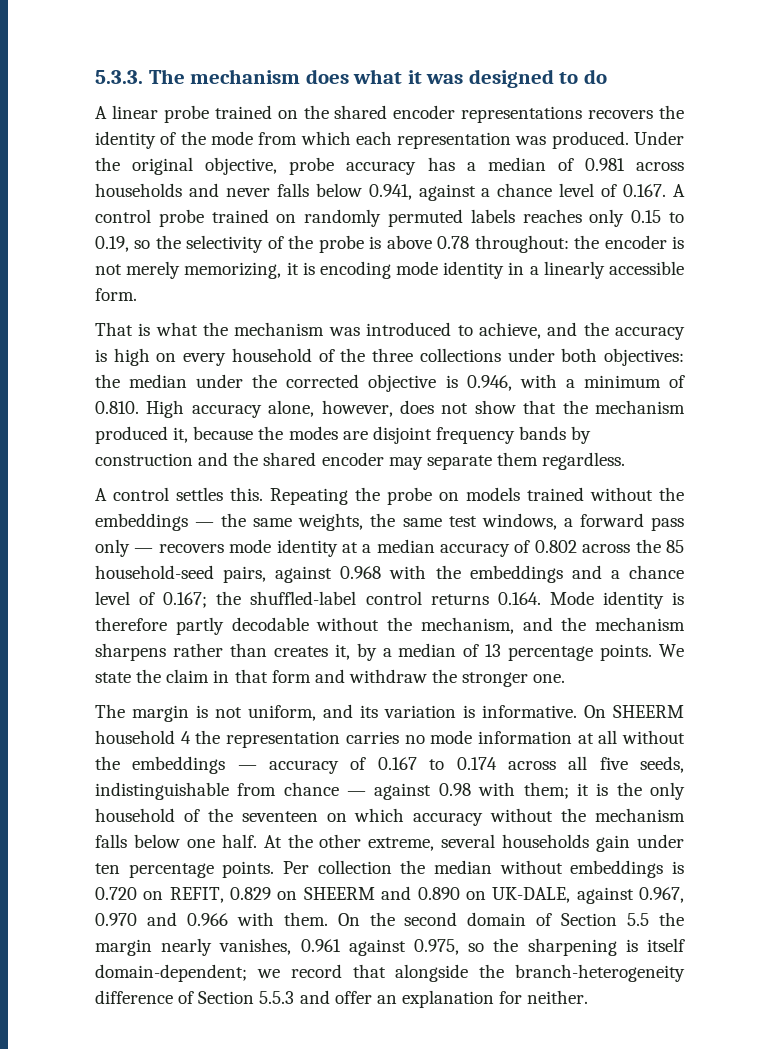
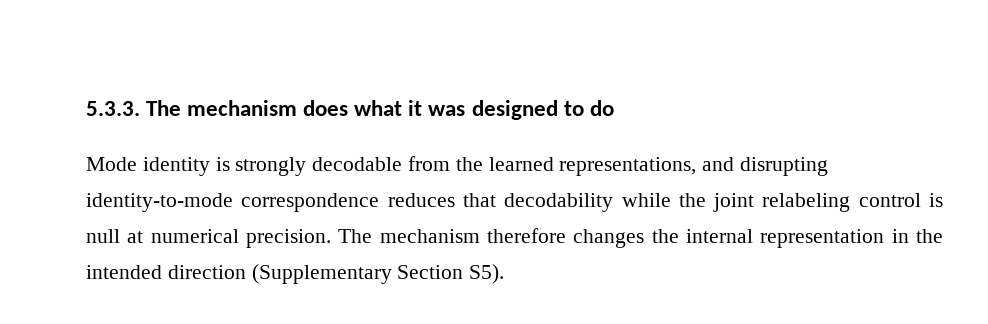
- A linear probe trained on the shared encoder representations recovers the identity of the mode from which each representation was produced. Under the original objective, probe accuracy has a median of 0.981 across households and never falls below 0.941, against a chance level of 0.167. A control probe trained on randomly permuted labels reaches only 0.15 to 0.19, so the selectivity of the probe is above 0.78 throughout: the encoder is not merely memorizing, it is encoding mode identity in a linearly accessible form.
- That is what the mechanism was introduced to achieve, and the accuracy is high on every household of the three collections under both objectives: the median under the corrected objective is 0.946, with a minimum of 0.810. High accuracy alone, however, does not show that the mechanism produced it, because the modes are disjoint frequency bands by construction and the shared encoder may separate them regardless.
- A control settles this. Repeating the probe on models trained without the embeddings — the same weights, the same test windows, a forward pass only — recovers mode identity at a median accuracy of 0.802 across the 85 household-seed pairs, against 0.968 with the embeddings and a chance level of 0.167; the shuffled-label control returns 0.164. Mode identity is therefore partly decodable without the mechanism, and the mechanism sharpens rather than creates it, by a median of 13 percentage points. We state the claim in that form and withdraw the stronger one.
- The margin is not uniform, and its variation is informative. On SHEERM household 4 the representation carries no mode information at all without the embeddings — accuracy of 0.167 to 0.174 across all five seeds, indistinguishable from chance — against 0.98 with them; it is the only household of the seventeen on which accuracy without the mechanism falls below one half. At the other extreme, several households gain under ten percentage points. Per collection the median without embeddings is 0.720 on REFIT, 0.829 on SHEERM and 0.890 on UK-DALE, against 0.967, 0.970 and 0.966 with them. On the second domain of Section 5.5 the margin nearly vanishes, 0.961 against 0.975, so the sharpening is itself domain-dependent; we record that alongside the branch-heterogeneity difference of Section 5.5.3 and offer an explanation for neither.
+ Mode identity is strongly decodable from the learned representations, and disrupting identity-to-mode correspondence reduces that decodability while the joint relabeling control is null at numerical precision. The mechanism therefore changes the internal representation in the intended direction (Supplementary Section S5).

